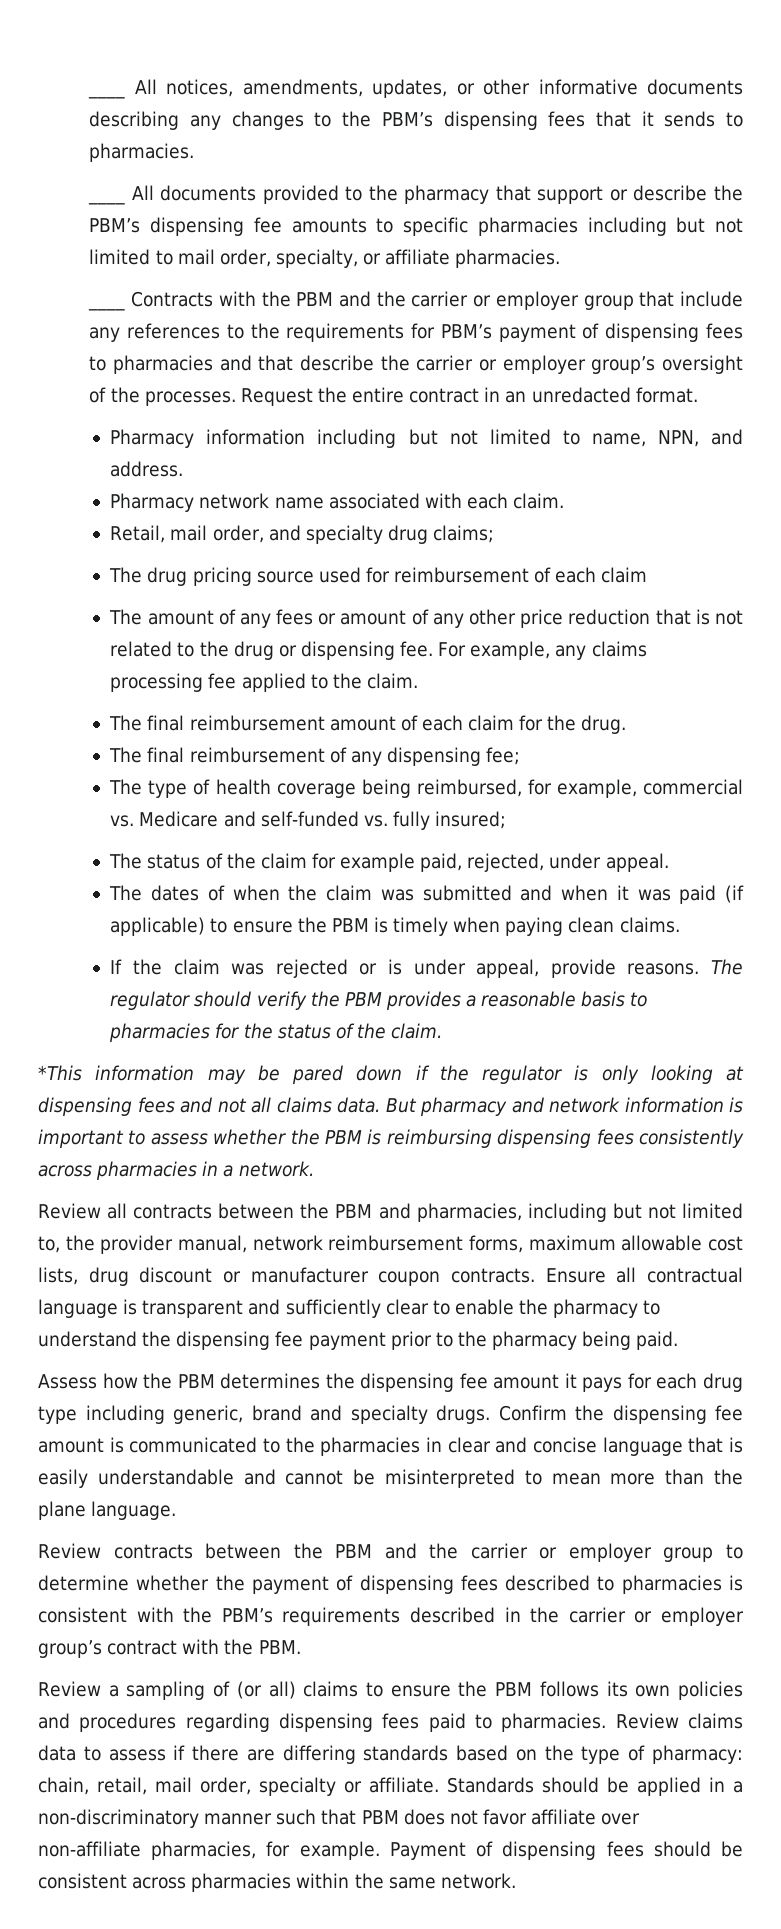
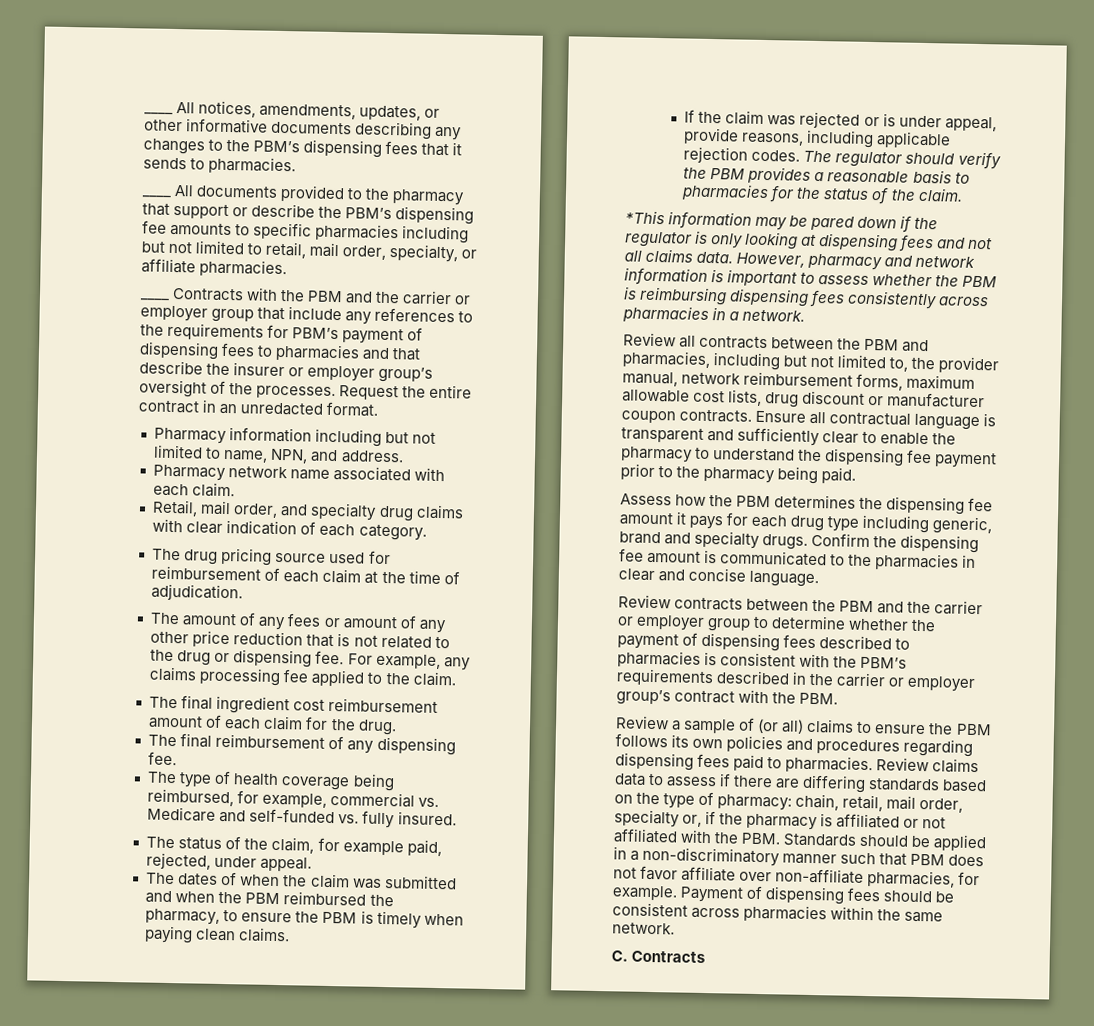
- ____ All documents provided to the pharmacy that support or describe the PBM’s dispensing fee amounts to specific pharmacies including but not limited to mail order, specialty, or affiliate pharmacies.
+ ____ All documents provided to the pharmacy that support or describe the PBM’s dispensing fee amounts to specific pharmacies including but not limited to retail, mail order, specialty, or affiliate pharmacies.
- ____ Contracts with the PBM and the carrier or employer group that include any references to the requirements for PBM’s payment of dispensing fees to pharmacies and that describe the carrier or employer group’s oversight of the processes.
+ ____ Contracts with the PBM and the carrier or employer group that include any references to the requirements for PBM’s payment of dispensing fees to pharmacies and that describe the insurer or employer group’s oversight of the processes.
- Retail, mail order, and specialty drug claims;
+ Retail, mail order, and specialty drug claims with clear indication of each category.
- The drug pricing source used for reimbursement of each claim
+ The drug pricing source used for reimbursement of each claim at the time of adjudication.
- The final reimbursement amount of each claim for the drug.
+ The final ingredient cost reimbursement amount of each claim for the drug.
- The final reimbursement of any dispensing fee;
+ The final reimbursement of any dispensing fee.
- The type of health coverage being reimbursed, for example, commercial vs. Medicare and self-funded vs. fully insured;
+ The type of health coverage being reimbursed, for example, commercial vs. Medicare and self-funded vs. fully insured.
- The status of the claim for example paid, rejected, under appeal.
+ The status of the claim, for example paid, rejected, under appeal.
- The dates of when the claim was submitted and when it was paid (if applicable) to ensure the PBM is timely when paying clean claims.
+ The dates of when the claim was submitted and when the PBM reimbursed the pharmacy, to ensure the PBM is timely when paying clean claims.
- If the claim was rejected or is under appeal, provide reasons.
+ If the claim was rejected or is under appeal, provide reasons, including applicable rejection codes.
- But pharmacy and network information is important to assess whether the PBM is reimbursing dispensing fees consistently across pharmacies in a network.
+ However, pharmacy and network information is important to assess whether the PBM is reimbursing dispensing fees consistently across pharmacies in a network.
- Confirm the dispensing fee amount is communicated to the pharmacies in clear and concise language that is easily understandable and cannot be misinterpreted to mean more than the plane language.
+ Confirm the dispensing fee amount is communicated to the pharmacies in clear and concise language.
- Review a sampling of (or all) claims to ensure the PBM follows its own policies and procedures regarding dispensing fees paid to pharmacies.
+ Review a sample of (or all) claims to ensure the PBM follows its own policies and procedures regarding dispensing fees paid to pharmacies.
- Review claims data to assess if there are differing standards based on the type of pharmacy: chain, retail, mail order, specialty or affiliate. Standards should be applied in a non-discriminatory manner such that PBM does not favor affiliate over non-affiliate pharmacies, for example.
+ Review claims data to assess if there are differing standards based on the type of pharmacy: chain, retail, mail order, specialty or, if the pharmacy is affiliated or not affiliated with the PBM. Standards should be applied in a non-discriminatory manner such that PBM does not favor affiliate over non-affiliate pharmacies, for example.
+ C. Contracts

